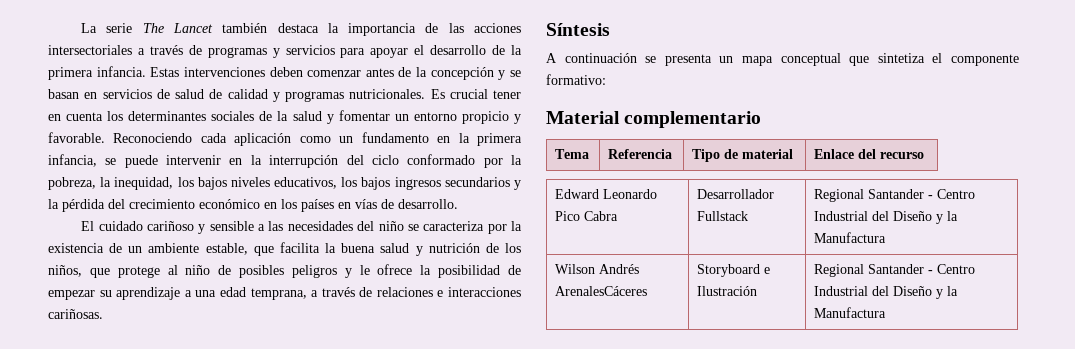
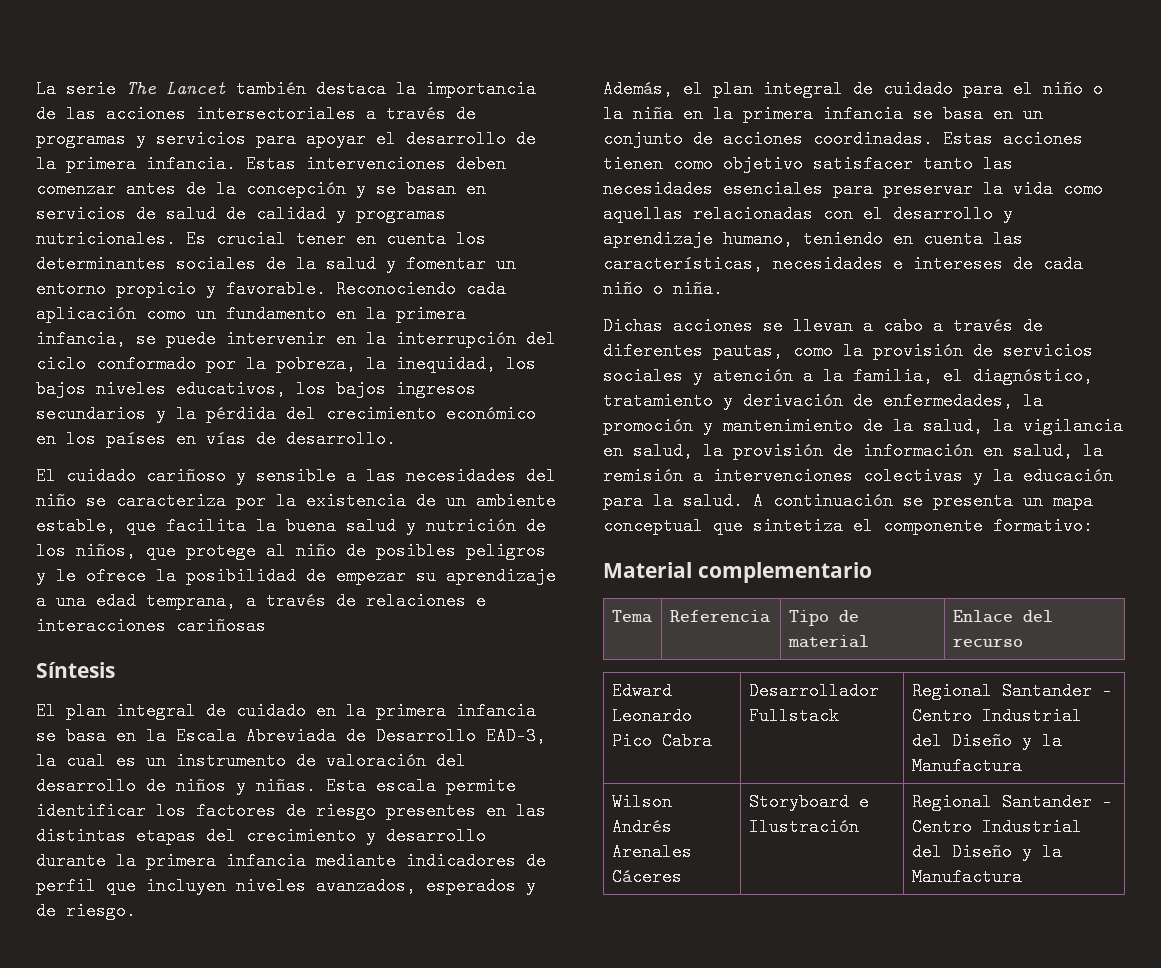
- El cuidado cariñoso y sensible a las necesidades del niño se caracteriza por la existencia de un ambiente estable, que facilita la buena salud y nutrición de los niños, que protege al niño de posibles peligros y le ofrece la posibilidad de empezar su aprendizaje a una edad temprana, a través de relaciones e interacciones cariñosas.
+ El cuidado cariñoso y sensible a las necesidades del niño se caracteriza por la existencia de un ambiente estable, que facilita la buena salud y nutrición de los niños, que protege al niño de posibles peligros y le ofrece la posibilidad de empezar su aprendizaje a una edad temprana, a través de relaciones e interacciones cariñosas
+ El plan integral de cuidado en la primera infancia se basa en la Escala Abreviada de Desarrollo EAD-3, la cual es un instrumento de valoración del desarrollo de niños y niñas. Esta escala permite identificar los factores de riesgo presentes en las distintas etapas del crecimiento y desarrollo durante la primera infancia mediante indicadores de perfil que incluyen niveles avanzados, esperados y de riesgo.
+ Además, el plan integral de cuidado para el niño o la niña en la primera infancia se basa en un conjunto de acciones coordinadas. Estas acciones tienen como objetivo satisfacer tanto las necesidades esenciales para preservar la vida como aquellas relacionadas con el desarrollo y aprendizaje humano, teniendo en cuenta las características, necesidades e intereses de cada niño o niña.
+ Dichas acciones se llevan a cabo a través de diferentes pautas, como la provisión de servicios sociales y atención a la familia, el diagnóstico, tratamiento y derivación de enfermedades, la promoción y mantenimiento de la salud, la vigilancia en salud, la provisión de información en salud, la remisión a intervenciones colectivas y la educación para la salud.
- Wilson Andrés ArenalesCáceres | Storyboard e Ilustración | Regional Santander - Centro Industrial del Diseño y la Manufactura
+ Wilson Andrés Arenales Cáceres | Storyboard e Ilustración | Regional Santander - Centro Industrial del Diseño y la Manufactura

